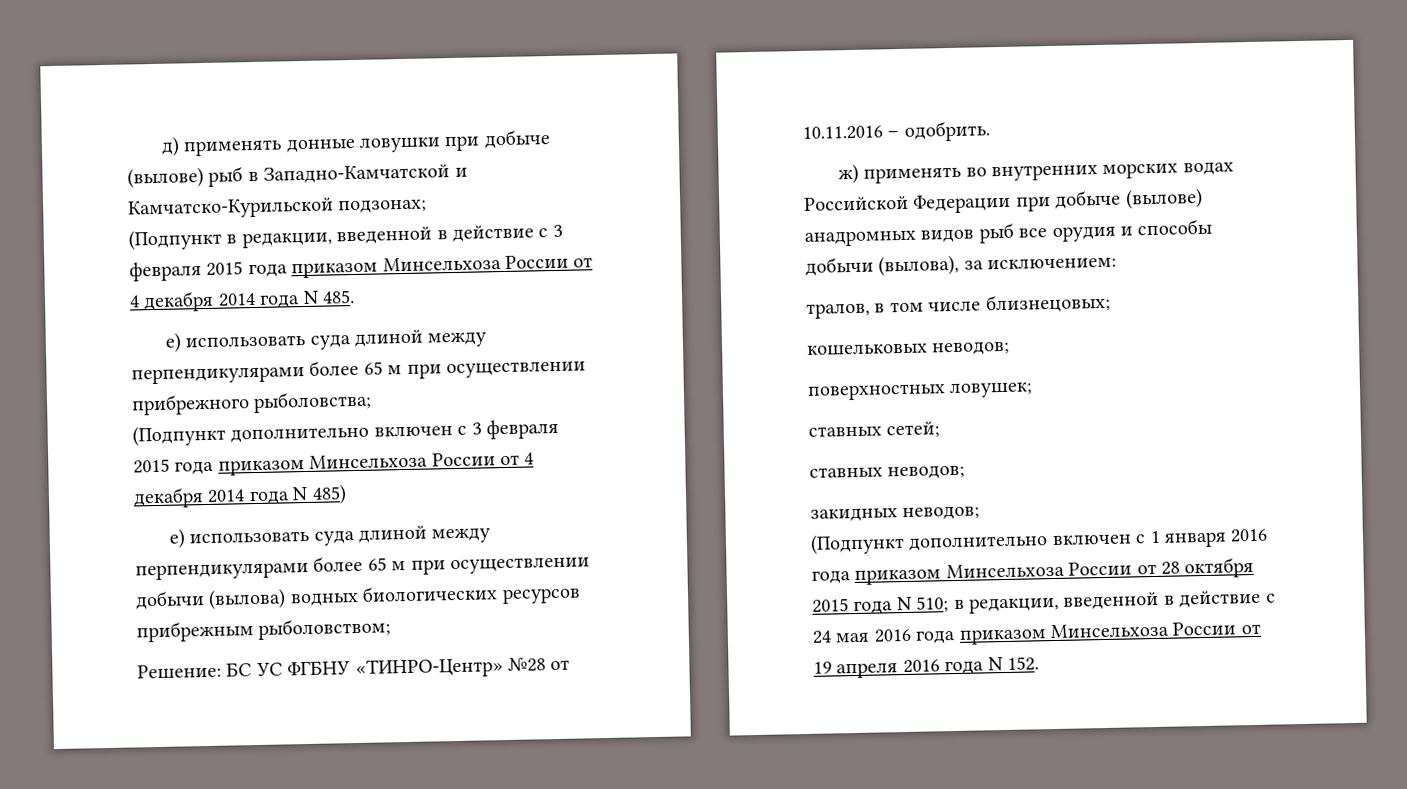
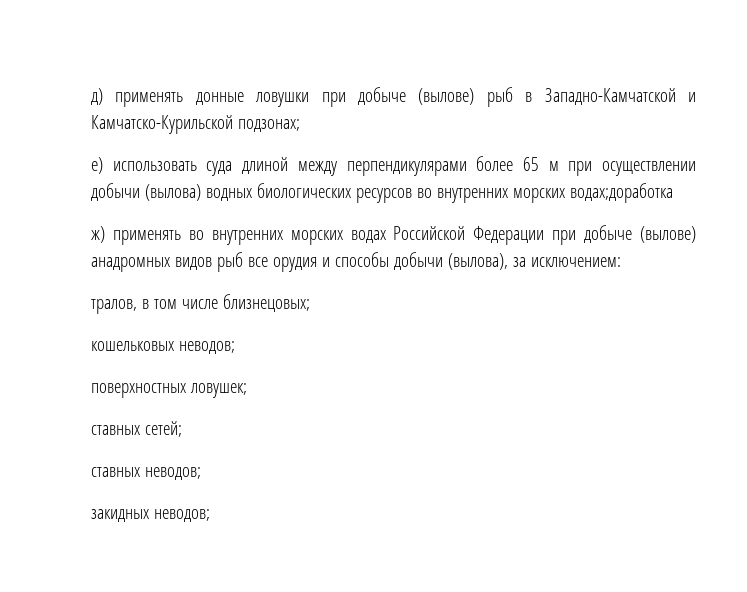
- (Подпункт в редакции, введенной в действие с 3 февраля 2015 года приказом Минсельхоза России от 4 декабря 2014 года N 485.
- е) использовать суда длиной между перпендикулярами более 65 м при осуществлении прибрежного рыболовства;
- (Подпункт дополнительно включен с 3 февраля 2015 года приказом Минсельхоза России от 4 декабря 2014 года N 485)
- е) использовать суда длиной между перпендикулярами более 65 м при осуществлении добычи (вылова) водных биологических ресурсов прибрежным рыболовством;
- Решение: БС УС ФГБНУ «ТИНРО-Центр» №28 от 10.11.2016 – одобрить.
+ е) использовать суда длиной между перпендикулярами более 65 м при осуществлении добычи (вылова) водных биологических ресурсов во внутренних морских водах;доработка
- (Подпункт дополнительно включен с 1 января 2016 года приказом Минсельхоза России от 28 октября 2015 года N 510; в редакции, введенной в действие с 24 мая 2016 года приказом Минсельхоза России от 19 апреля 2016 года N 152.

